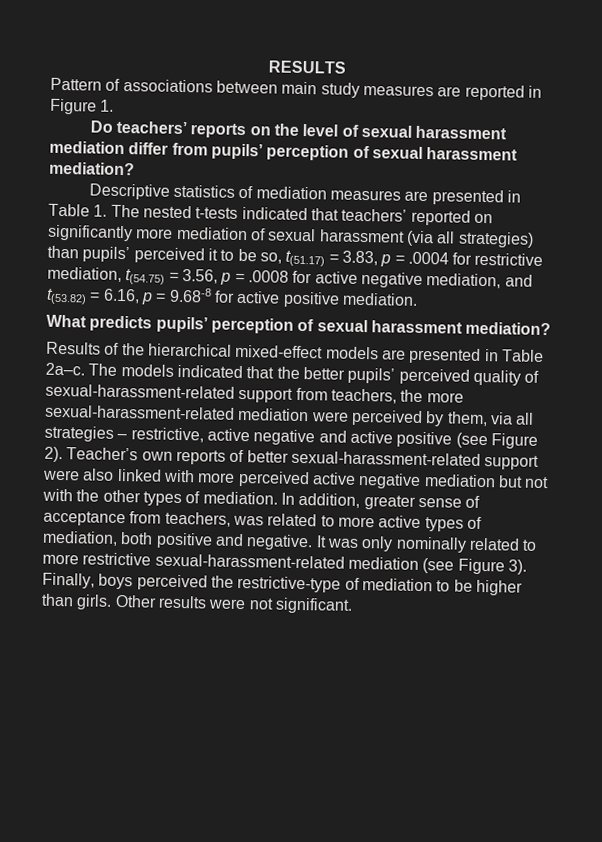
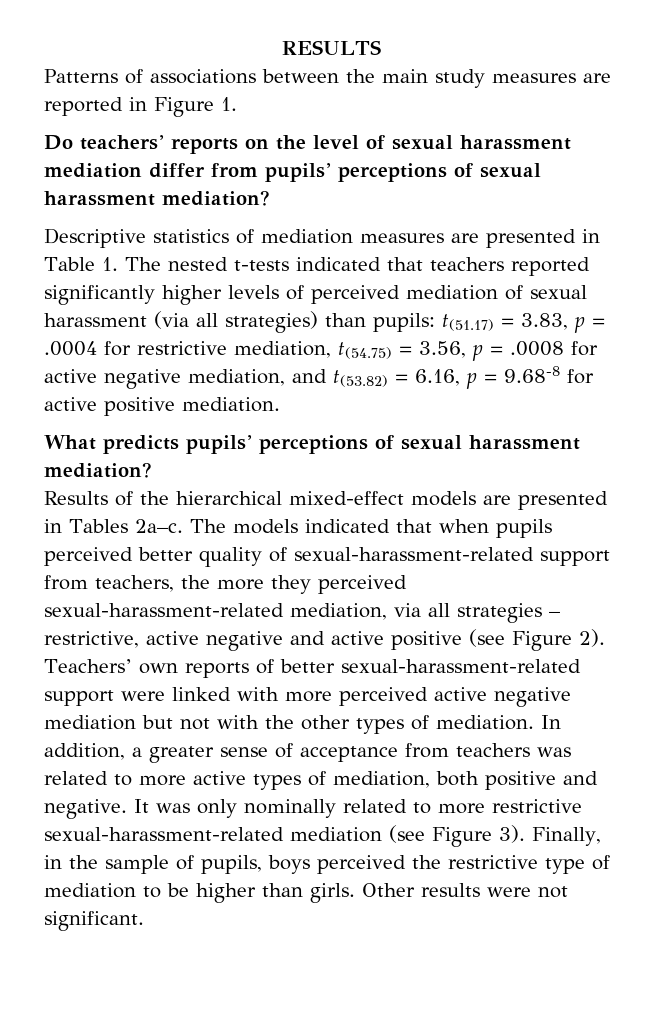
- Pattern of associations between main study measures are reported in Figure 1.
+ Patterns of associations between the main study measures are reported in Figure 1.
- Do teachers’ reports on the level of sexual harassment mediation differ from pupils’ perception of sexual harassment mediation?
+ Do teachers’ reports on the level of sexual harassment mediation differ from pupils’ perceptions of sexual harassment mediation?
- Descriptive statistics of mediation measures are presented in Table 1. The nested t-tests indicated that teachers’ reported on significantly more mediation of sexual harassment (via all strategies) than pupils’ perceived it to be so, t(51.17) = 3.83, p = .0004 for restrictive mediation, t(54.75) = 3.56, p = .0008 for active negative mediation, and t(53.82) = 6.16, p = 9.68-8 for active positive mediation.
+ Descriptive statistics of mediation measures are presented in Table 1. The nested t-tests indicated that teachers reported significantly higher levels of perceived mediation of sexual harassment (via all strategies) than pupils: t(51.17) = 3.83, p = .0004 for restrictive mediation, t(54.75) = 3.56, p = .0008 for active negative mediation, and t(53.82) = 6.16, p = 9.68-8 for active positive mediation.
- What predicts pupils’ perception of sexual harassment mediation?
+ What predicts pupils’ perceptions of sexual harassment mediation?
- Results of the hierarchical mixed-effect models are presented in Table 2a–c.
+ Results of the hierarchical mixed-effect models are presented in Tables 2a–c.
- The models indicated that the better pupils’ perceived quality of sexual-harassment-related support from teachers, the more sexual-harassment-related mediation were perceived by them, via all strategies – restrictive, active negative and active positive (see Figure 2).
+ The models indicated that when pupils perceived better quality of sexual-harassment-related support from teachers, the more they perceived sexual-harassment-related mediation, via all strategies – restrictive, active negative and active positive (see Figure 2).
- Teacher’s own reports of better sexual-harassment-related support were also linked with more perceived active negative mediation but not with the other types of mediation.
+ Teachers’ own reports of better sexual-harassment-related support were linked with more perceived active negative mediation but not with the other types of mediation.
- In addition, greater sense of acceptance from teachers, was related to more active types of mediation, both positive and negative.
+ In addition, a greater sense of acceptance from teachers was related to more active types of mediation, both positive and negative.
- Finally, boys perceived the restrictive-type of mediation to be higher than girls.
+ Finally, in the sample of pupils, boys perceived the restrictive type of mediation to be higher than girls.

